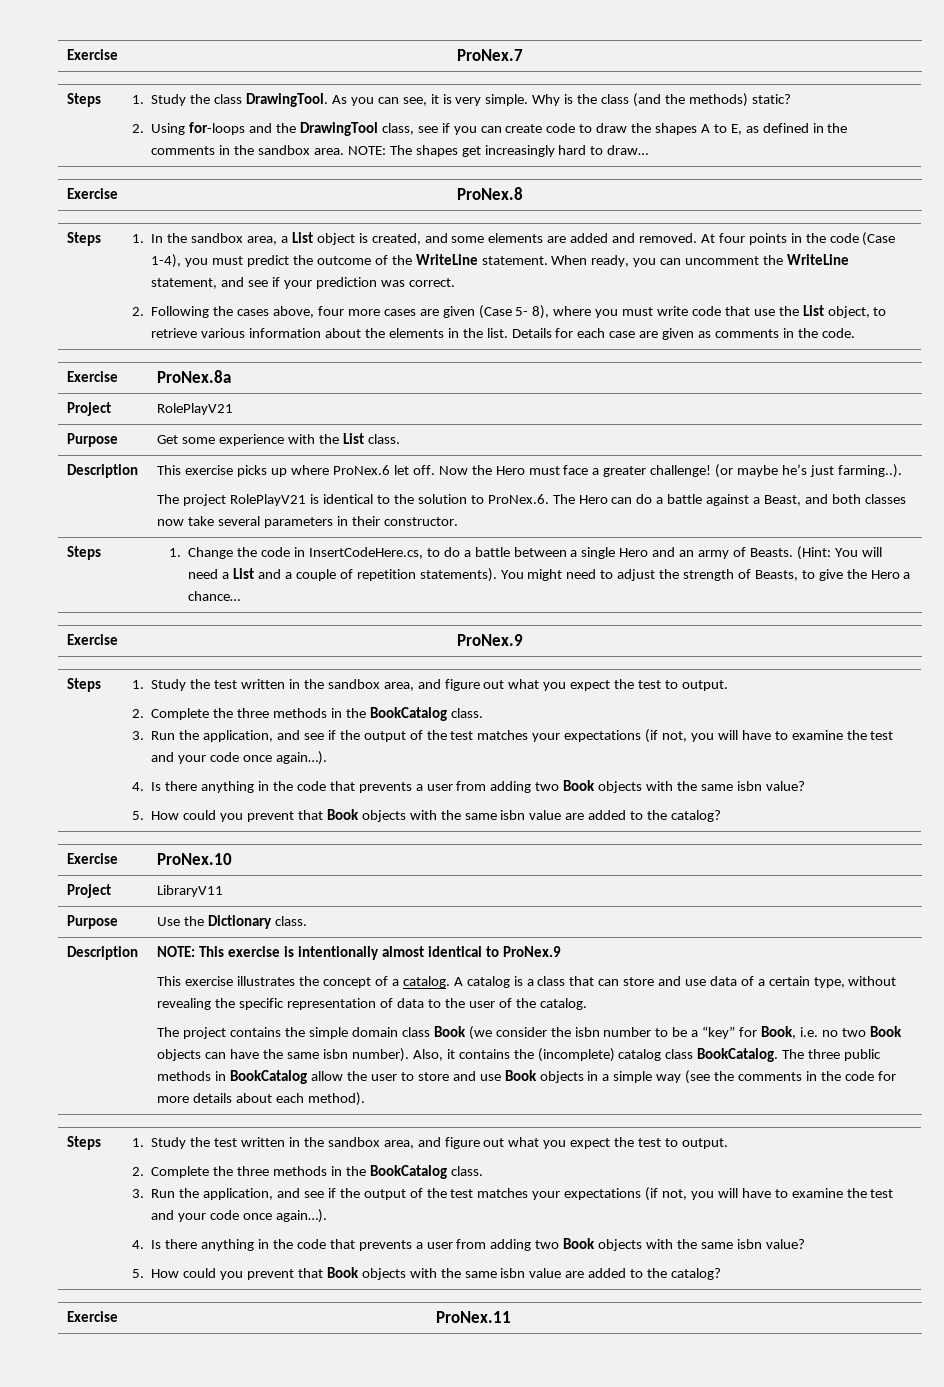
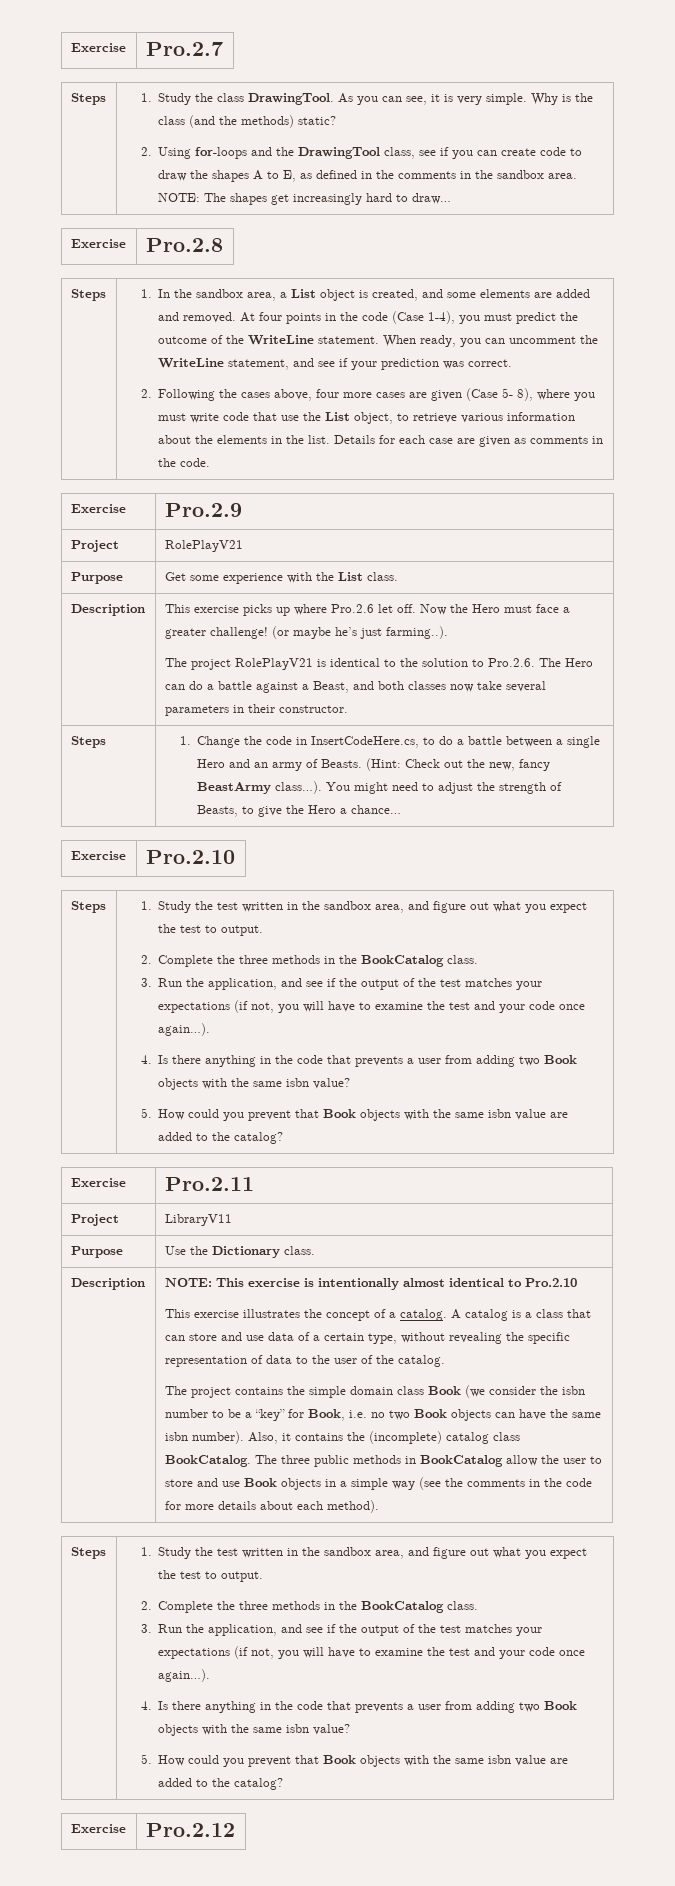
- Exercise | ProNex.7
+ Exercise | Pro.2.7
- Exercise | ProNex.8
+ Exercise | Pro.2.8
- Exercise | ProNex.8a
+ Exercise | Pro.2.9
- This exercise picks up where ProNex.6 let off.
+ This exercise picks up where Pro.2.6 let off.
- The project RolePlayV21 is identical to the solution to ProNex.6. The Hero can do a battle against a Beast, and both classes now take several parameters in their constructor.
+ The project RolePlayV21 is identical to the solution to Pro.2.6. The Hero can do a battle against a Beast, and both classes now take several parameters in their constructor.
- (Hint: You will need a List and a couple of repetition statements).
+ (Hint: Check out the new, fancy BeastArmy class…).
- Exercise | ProNex.9
+ Exercise | Pro.2.10
- Exercise | ProNex.10
+ Exercise | Pro.2.11
- NOTE: This exercise is intentionally almost identical to ProNex.9
+ NOTE: This exercise is intentionally almost identical to Pro.2.10
- Exercise | ProNex.11
+ Exercise | Pro.2.12

